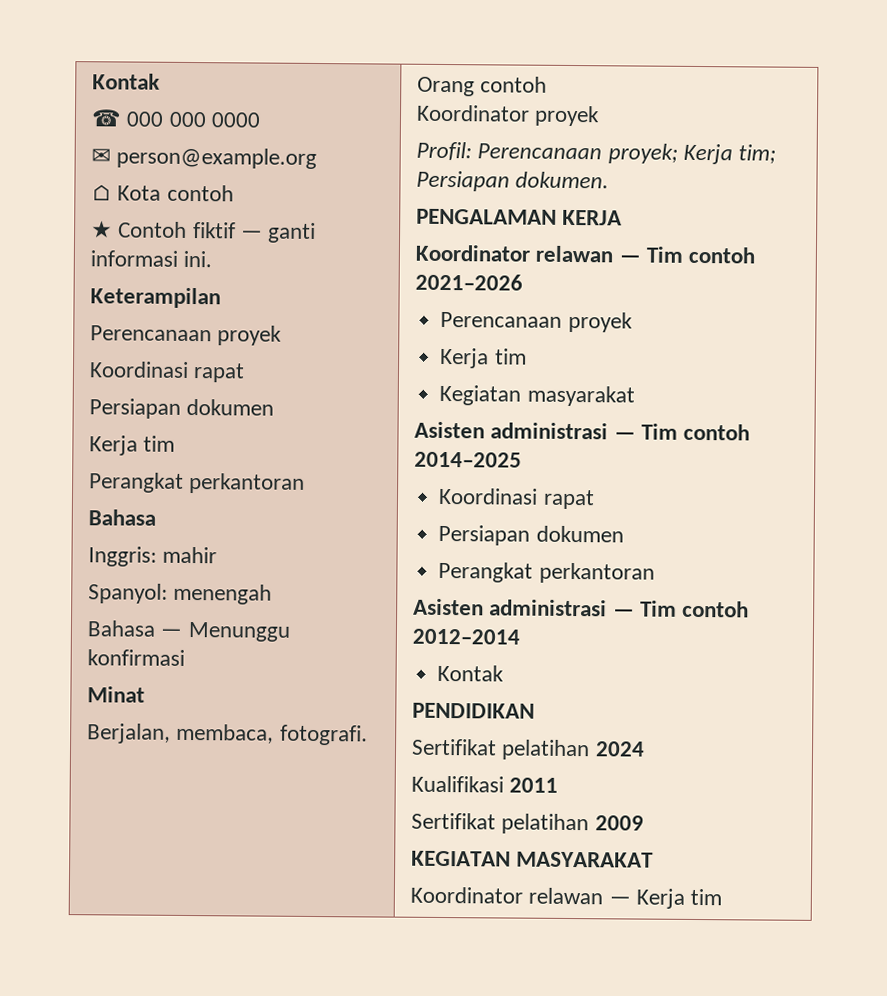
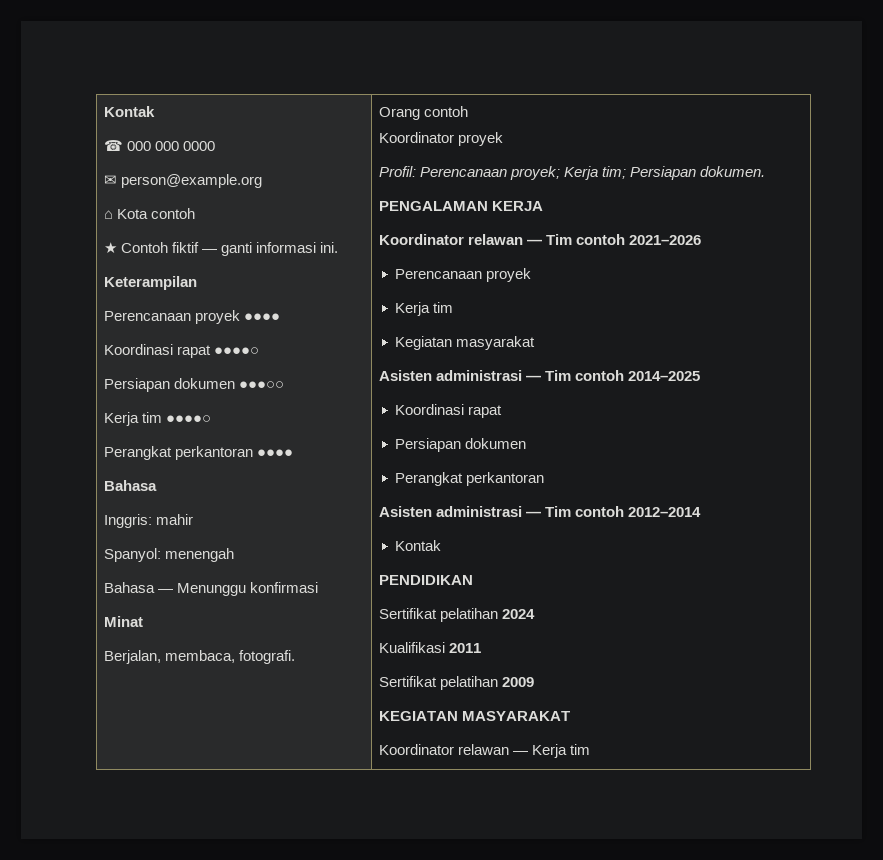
  Keterampilan
- Perencanaan proyek
- Koordinasi rapat
- Persiapan dokumen
- Kerja tim
- Perangkat perkantoran
+ Perencanaan proyek ●●●●
+ Koordinasi rapat ●●●●○
+ Persiapan dokumen ●●●○○
+ Kerja tim ●●●●○
+ Perangkat perkantoran ●●●●

